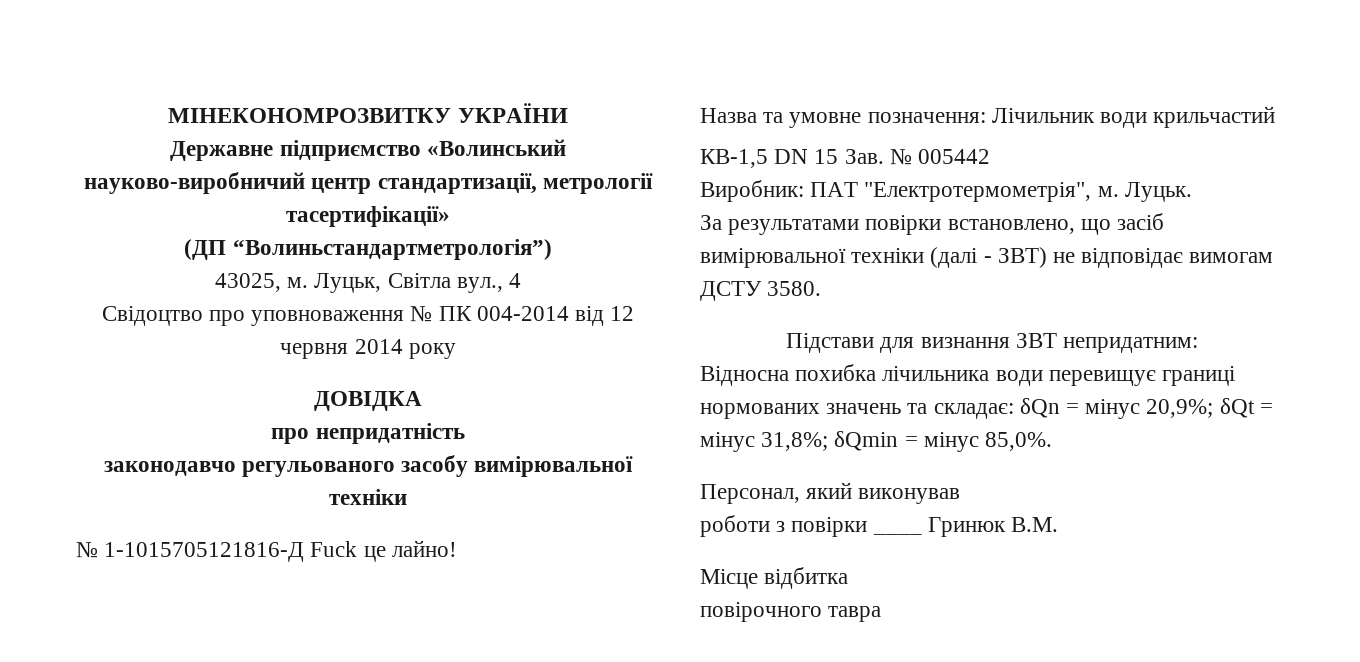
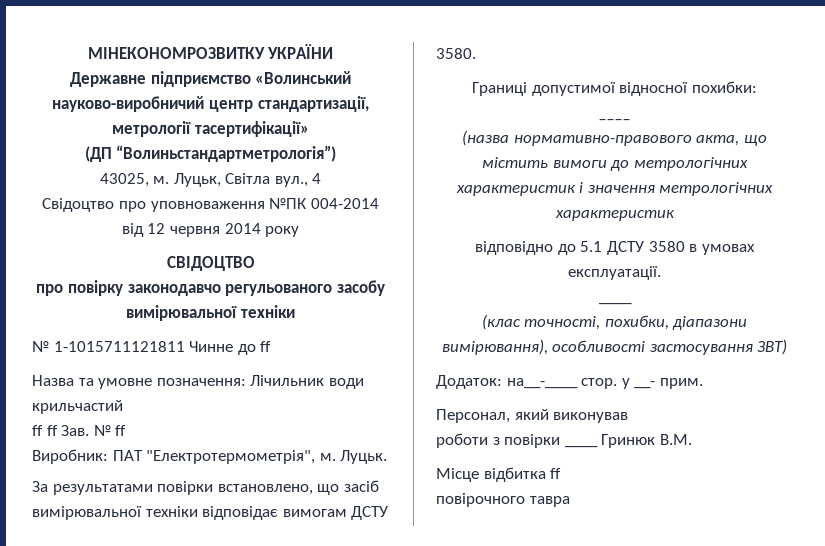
- Свідоцтво про уповноваження № ПК 004-2014 від 12 червня 2014 року
+ Свідоцтво про уповноваження №ПК 004-2014 від 12 червня 2014 року
- ДОВІДКА
- про непридатність
- законодавчо регульованого засобу вимірювальної техніки
+ СВІДОЦТВО
+ про повірку законодавчо регульованого засобу вимірювальної техніки
- № 1-1015705121816-Д Fuck це лайно!
+ № 1-1015711121811 Чинне до ff
- КВ-1,5 DN 15 Зав. № 005442
+ ff ff Зав. № ff
- За результатами повірки встановлено, що засіб вимірювальної техніки (далі - ЗВТ) не відповідає вимогам ДСТУ 3580.
+ За результатами повірки встановлено, що засіб вимірювальної техніки відповідає вимогам ДСТУ 3580.
- Підстави для визнання ЗВТ непридатним:
- Відносна похибка лічильника води перевищує границі нормованих значень та складає: δQn = мінус 20,9%; δQt = мінус 31,8%; δQmin = мінус 85,0%.
+ Границі допустимої відносної похибки:
+ ____
+ (назва нормативно-правового акта, що містить вимоги до метрологічних характеристик і значення метрологічних характеристик
+ відповідно до 5.1 ДСТУ 3580 в умовах експлуатації.
+ ____
+ (клас точності, похибки, діапазони вимірювання), особливості застосування ЗВТ)
+ Додаток: на__-____ стор. y __- прим.
- Місце відбитка
+ Місце відбитка ff

